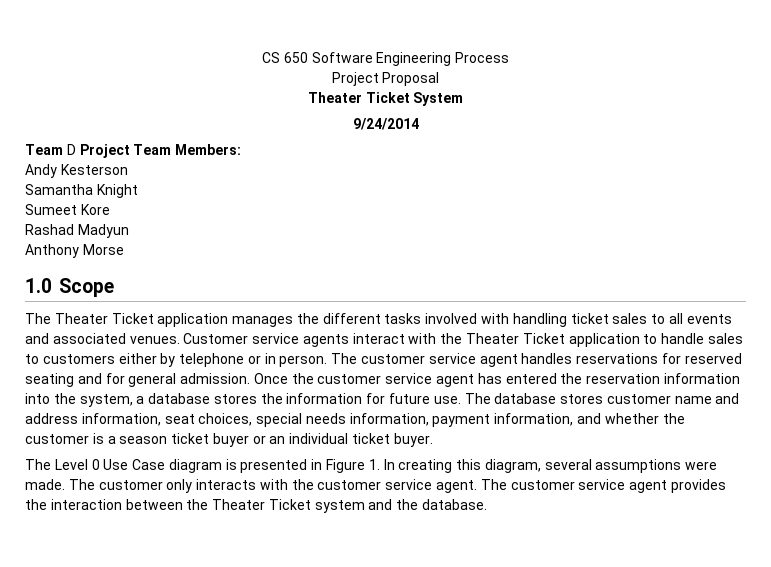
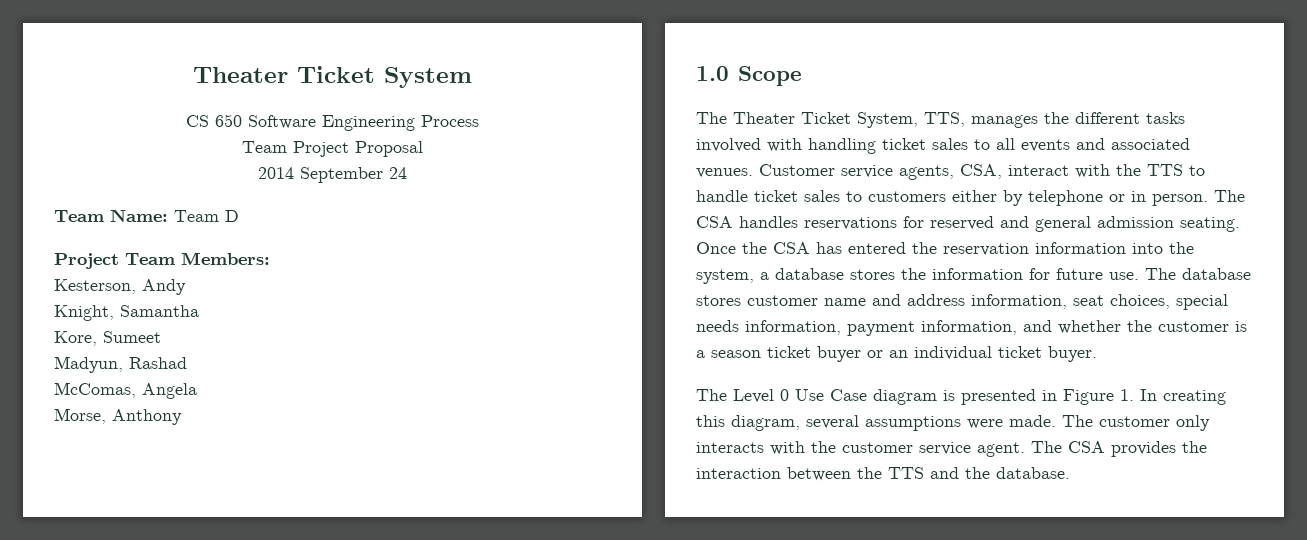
+ Theater Ticket System
- Project Proposal
+ Team Project Proposal
- Theater Ticket System
- 9/24/2014
- Team D Project Team Members:
+ 2014 September 24
+ Team Name: Team D
+ Project Team Members:
- Andy Kesterson
- Samantha Knight
- Sumeet Kore
- Rashad Madyun
- Anthony Morse
+ Kesterson, Andy
+ Knight, Samantha
+ Kore, Sumeet
+ Madyun, Rashad
+ McComas, Angela
+ Morse, Anthony
- The Theater Ticket application manages the different tasks involved with handling ticket sales to all events and associated venues.
+ The Theater Ticket System, TTS, manages the different tasks involved with handling ticket sales to all events and associated venues.
- Customer service agents interact with the Theater Ticket application to handle sales to customers either by telephone or in person.
+ Customer service agents, CSA, interact with the TTS to handle ticket sales to customers either by telephone or in person.
- The customer service agent handles reservations for reserved seating and for general admission. Once the customer service agent has entered the reservation information into the system, a database stores the information for future use.
+ The CSA handles reservations for reserved and general admission seating. Once the CSA has entered the reservation information into the system, a database stores the information for future use.
- The customer service agent provides the interaction between the Theater Ticket system and the database.
+ The CSA provides the interaction between the TTS and the database.

